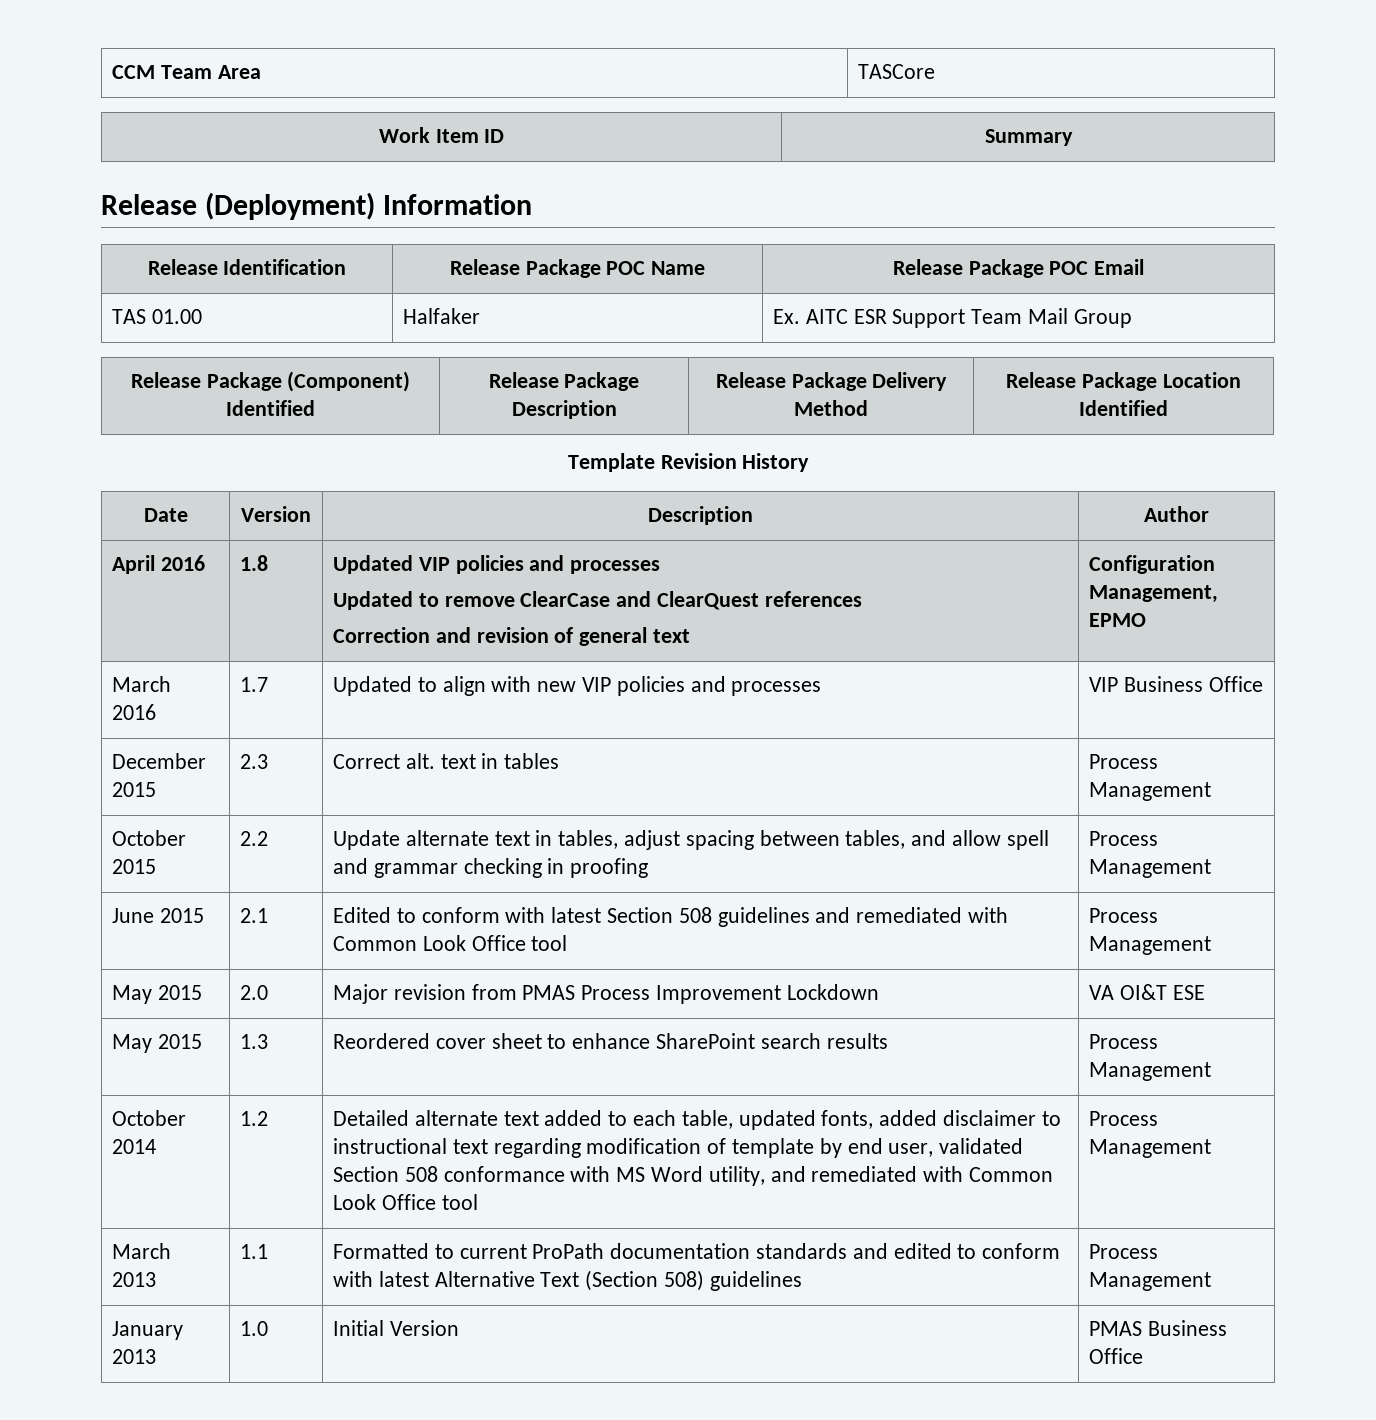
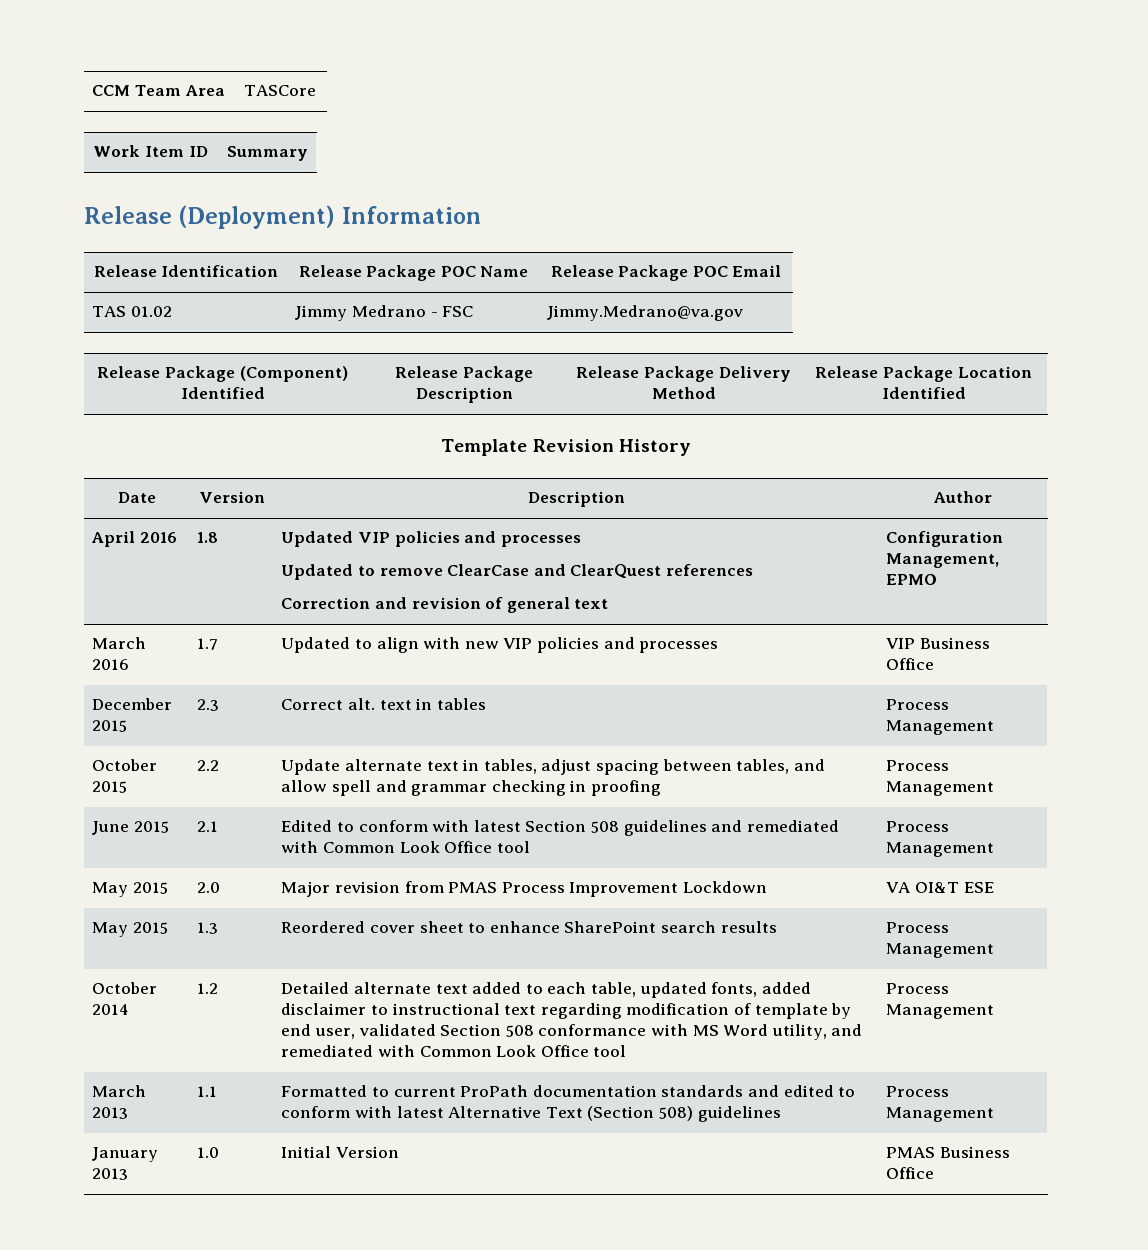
- TAS 01.00 | Halfaker | Ex. AITC ESR Support Team Mail Group
+ TAS 01.02 | Jimmy Medrano - FSC | Jimmy.Medrano@va.gov

